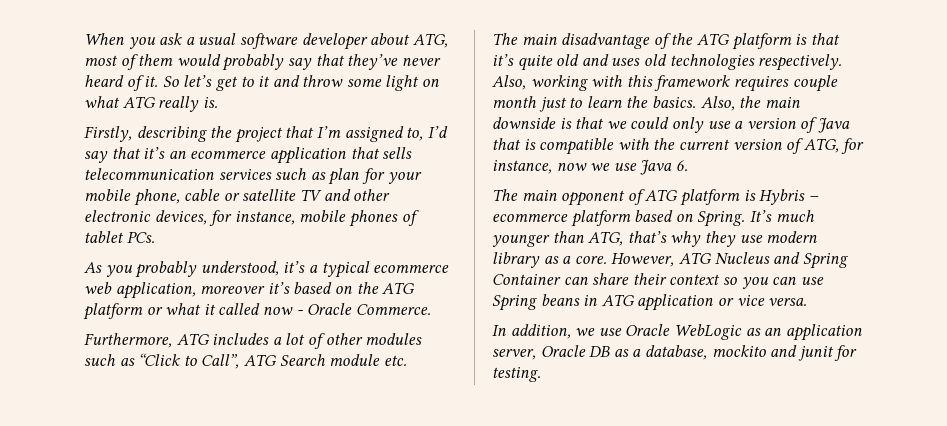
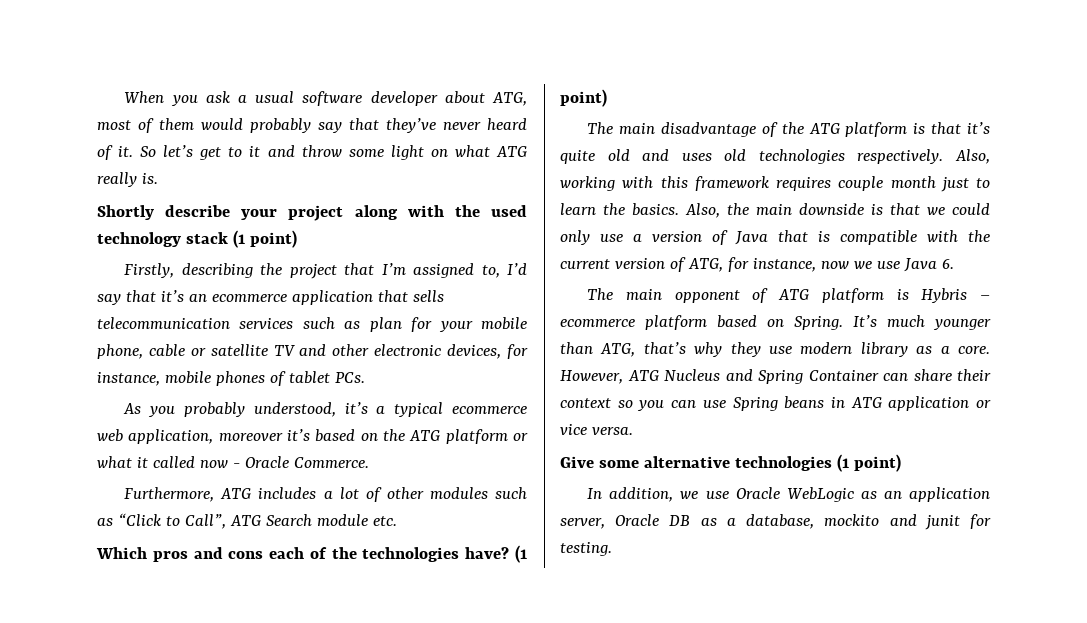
+ Shortly describe your project along with the used technology stack (1 point)
+ Which pros and cons each of the technologies have? (1 point)
+ Give some alternative technologies (1 point)

